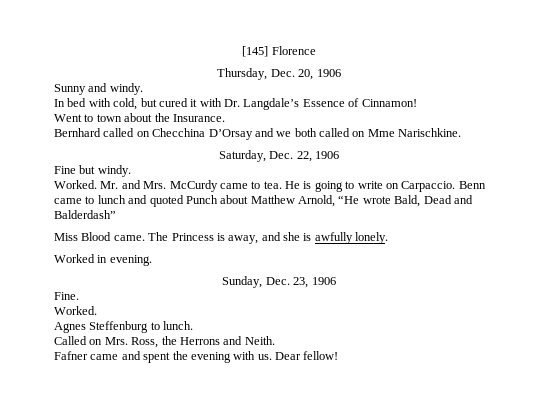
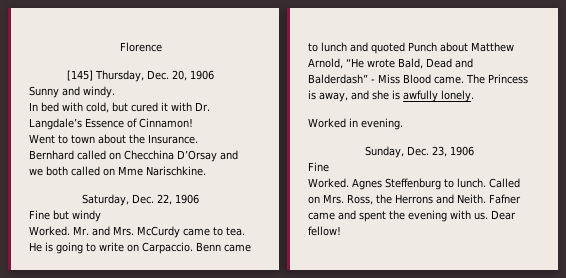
- [145] Florence
+ Florence
- Thursday, Dec. 20, 1906
+ [145] Thursday, Dec. 20, 1906
- Fine but windy.
+ Fine but windy
- Benn came to lunch and quoted Punch about Matthew Arnold, “He wrote Bald, Dead and Balderdash”
- Miss Blood came.
+ Benn came to lunch and quoted Punch about Matthew Arnold, “He wrote Bald, Dead and Balderdash” - Miss Blood came.
  Sunday, Dec. 23, 1906
- Fine.
- Worked.
- Agnes Steffenburg to lunch.
- Called on Mrs. Ross, the Herrons and Neith.
- Fafner came and spent the evening with us.
+ Fine
+ Worked. Agnes Steffenburg to lunch. Called on Mrs. Ross, the Herrons and Neith. Fafner came and spent the evening with us.

